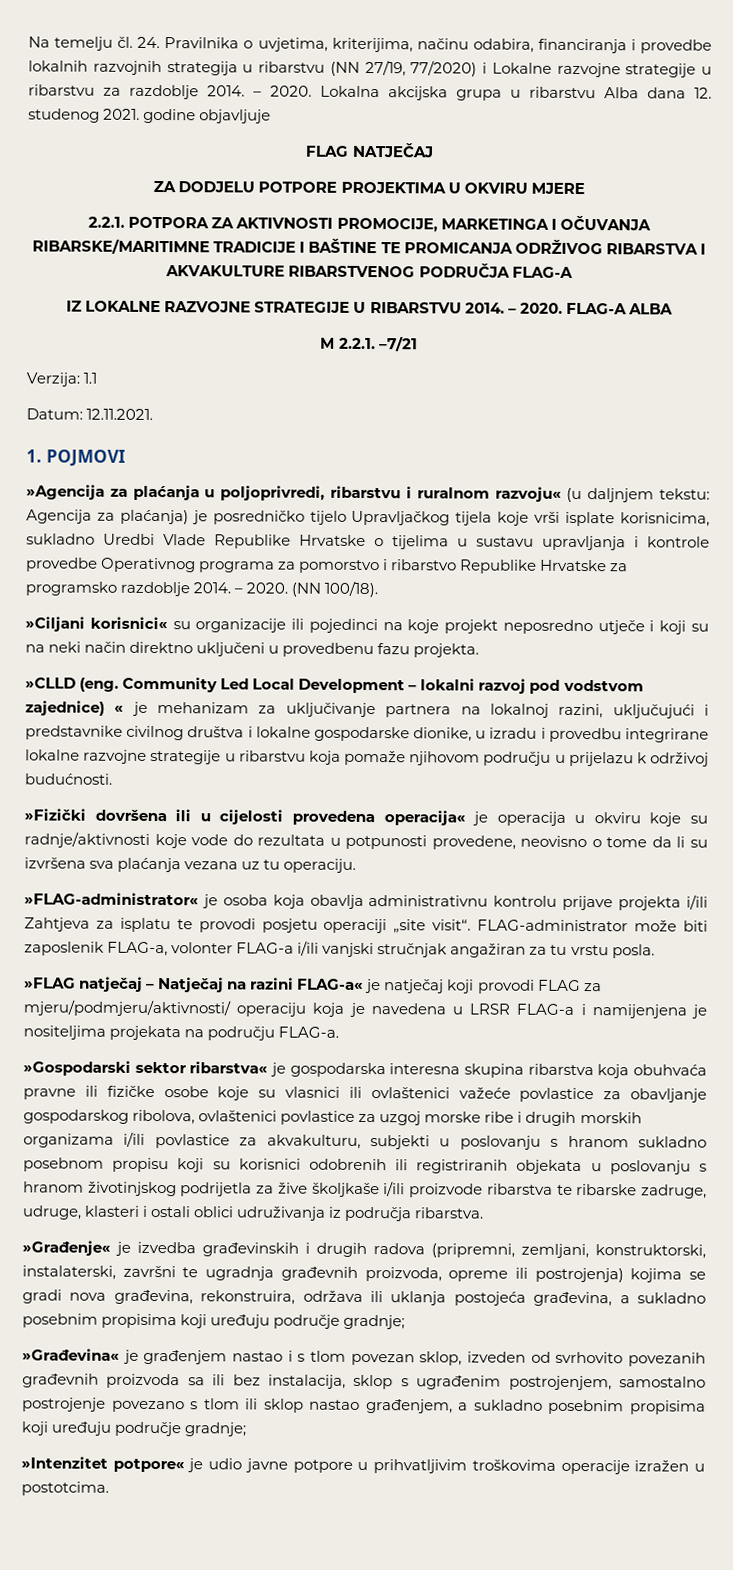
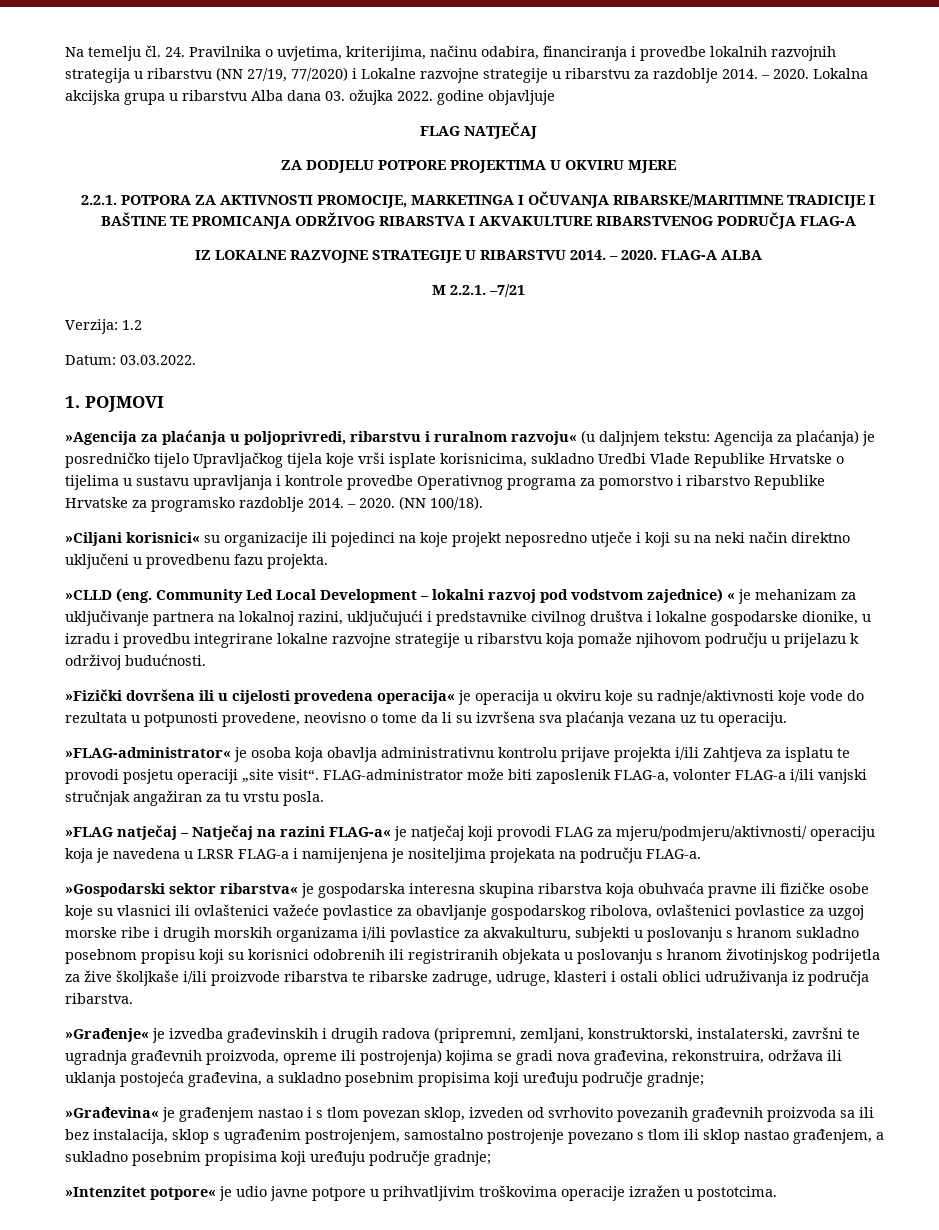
- Lokalna akcijska grupa u ribarstvu Alba dana 12. studenog 2021. godine objavljuje
+ Lokalna akcijska grupa u ribarstvu Alba dana 03. ožujka 2022. godine objavljuje
- Verzija: 1.1
+ Verzija: 1.2
- Datum: 12.11.2021.
+ Datum: 03.03.2022.

